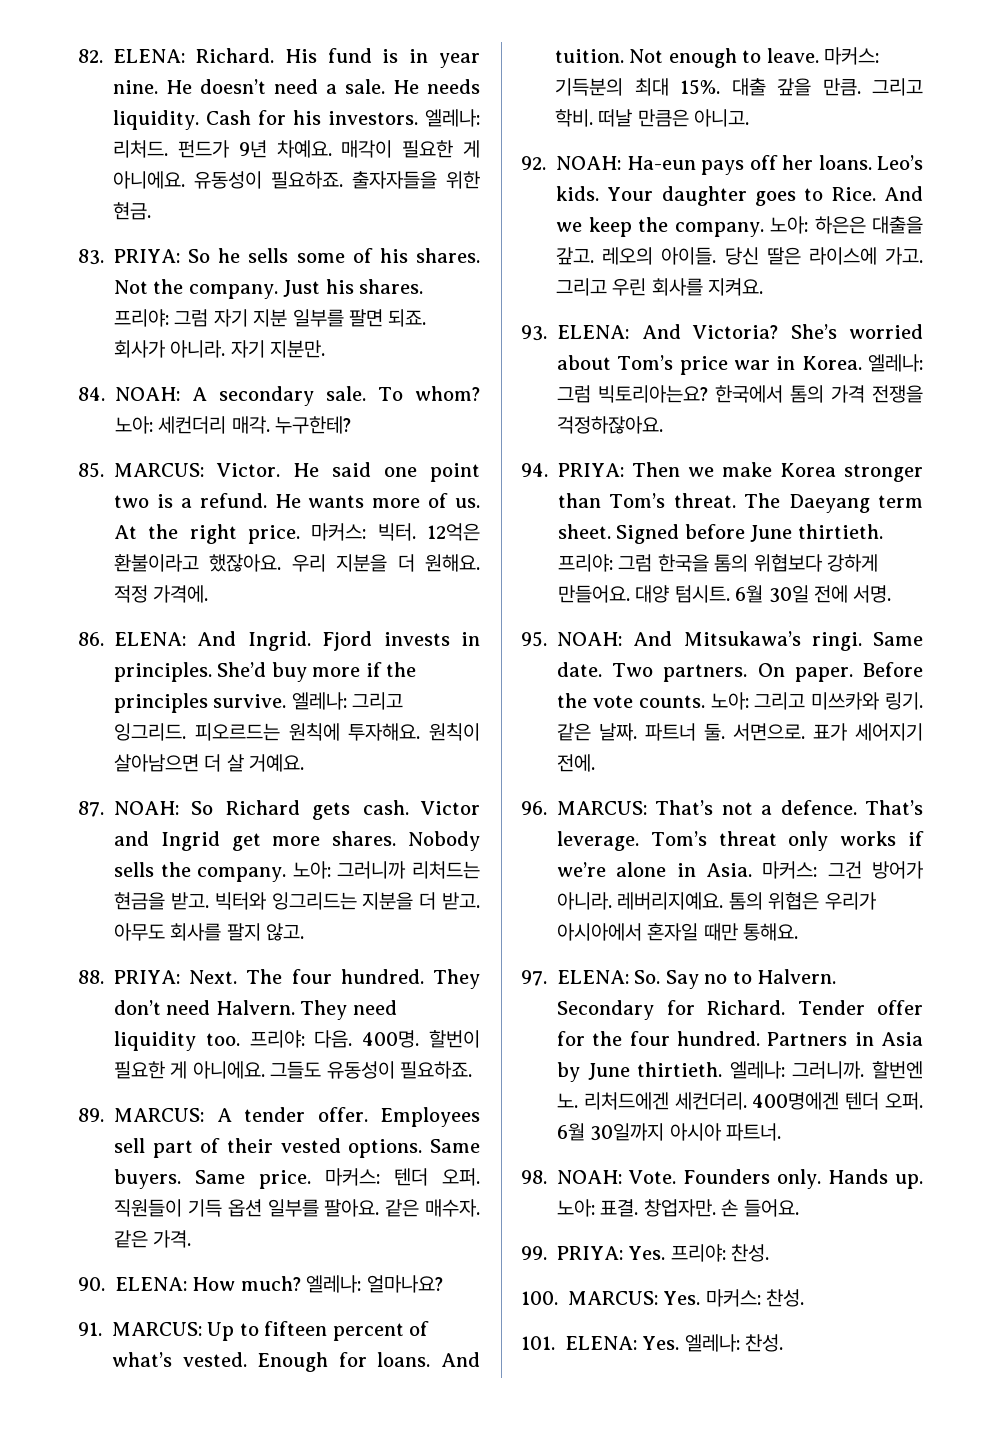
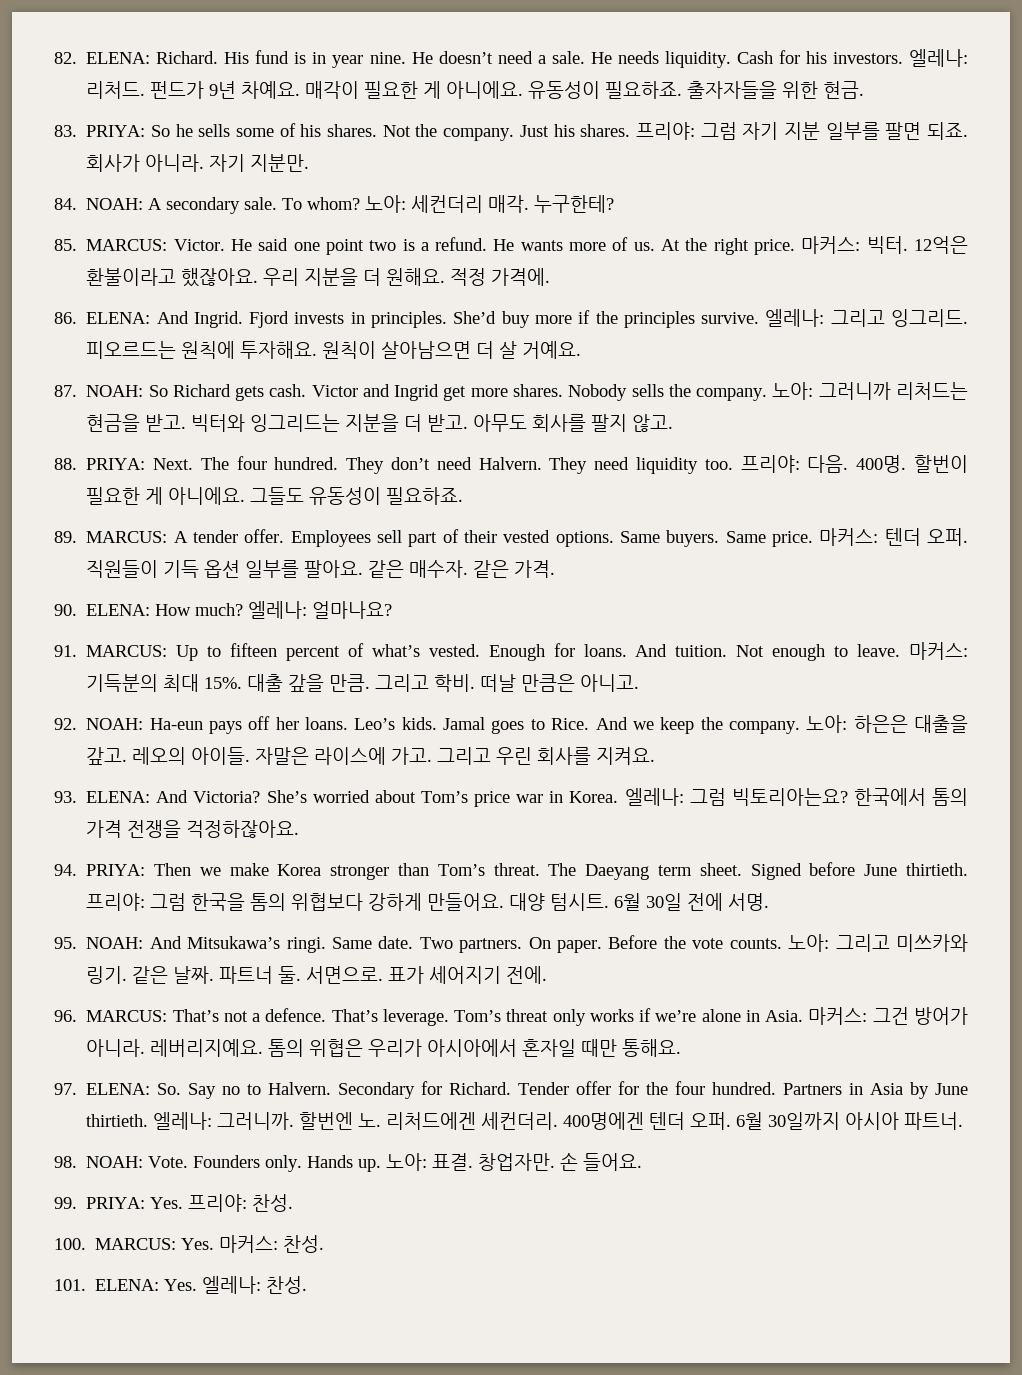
- Your daughter goes to Rice.
+ Jamal goes to Rice.
- 당신 딸은 라이스에 가고.
+ 자말은 라이스에 가고.

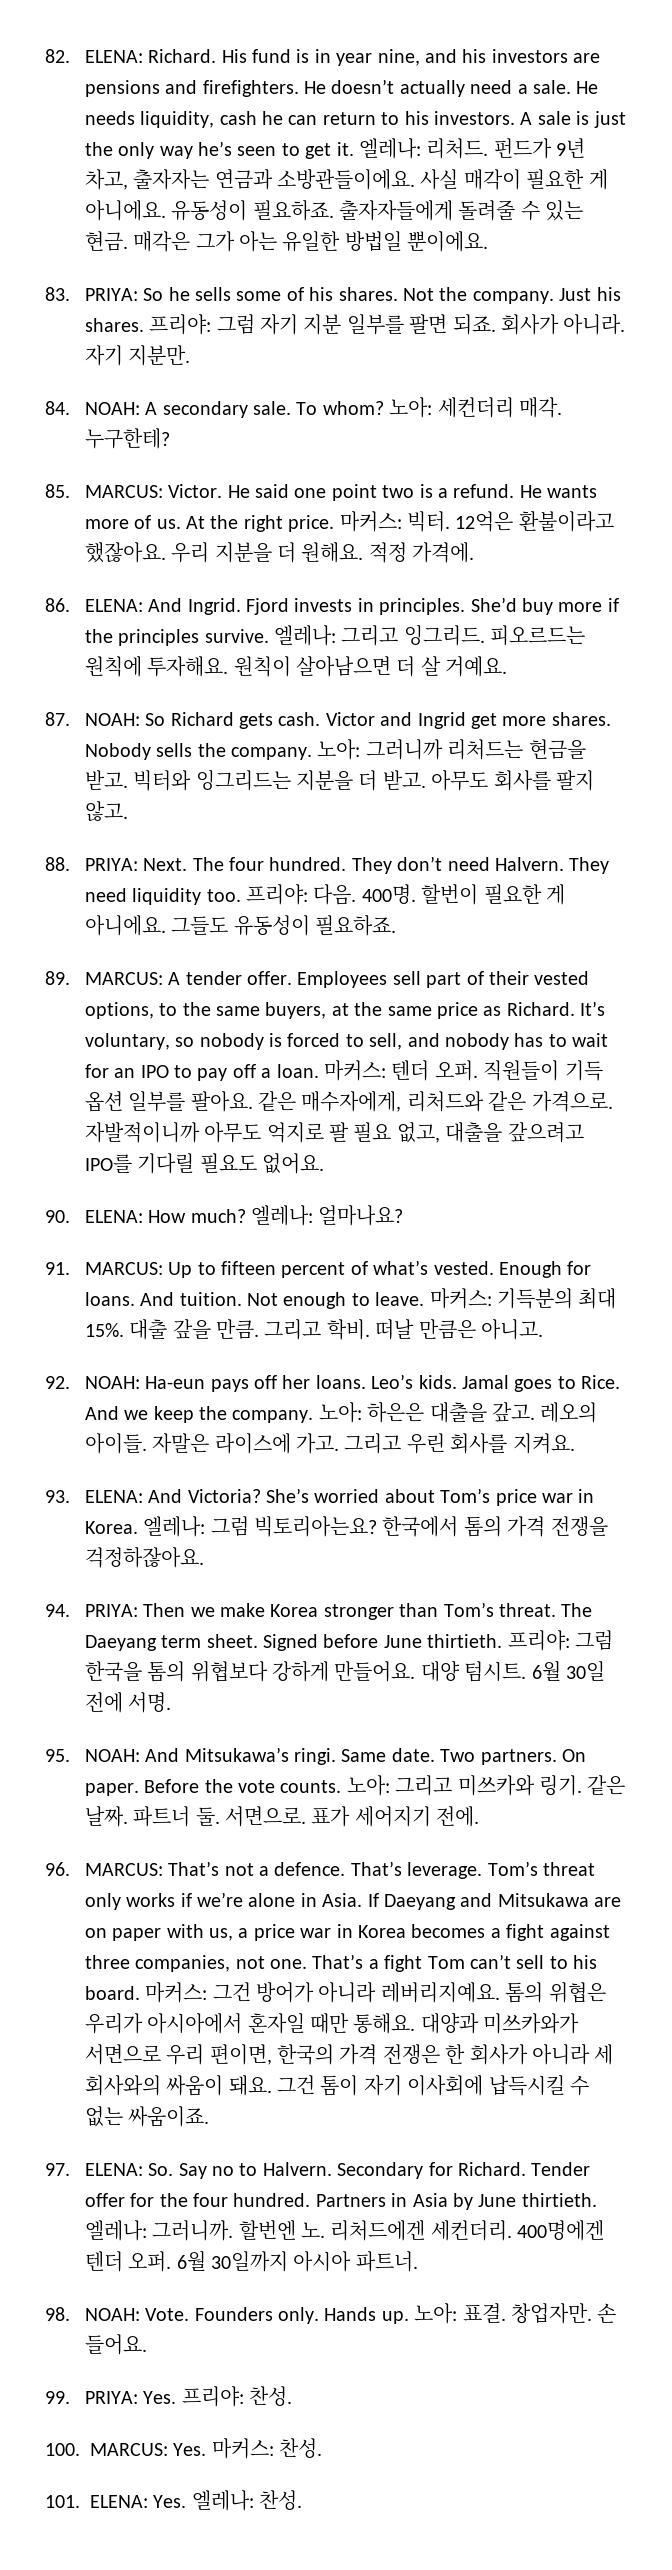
- His fund is in year nine.
+ His fund is in year nine, and his investors are pensions and firefighters.
- He doesn’t need a sale.
+ He doesn’t actually need a sale.
- He needs liquidity. Cash for his investors. 엘레나: 리처드. 펀드가 9년 차예요. 매각이 필요한 게 아니에요.
+ He needs liquidity, cash he can return to his investors. A sale is just the only way he’s seen to get it. 엘레나: 리처드. 펀드가 9년 차고, 출자자는 연금과 소방관들이에요. 사실 매각이 필요한 게 아니에요.
- 출자자들을 위한 현금.
+ 출자자들에게 돌려줄 수 있는 현금. 매각은 그가 아는 유일한 방법일 뿐이에요.
- Employees sell part of their vested options. Same buyers. Same price.
+ Employees sell part of their vested options, to the same buyers, at the same price as Richard. It’s voluntary, so nobody is forced to sell, and nobody has to wait for an IPO to pay off a loan.
- 같은 매수자. 같은 가격.
+ 같은 매수자에게, 리처드와 같은 가격으로. 자발적이니까 아무도 억지로 팔 필요 없고, 대출을 갚으려고 IPO를 기다릴 필요도 없어요.
+ If Daeyang and Mitsukawa are on paper with us, a price war in Korea becomes a fight against three companies, not one. That’s a fight Tom can’t sell to his board.
- 마커스: 그건 방어가 아니라. 레버리지예요.
+ 마커스: 그건 방어가 아니라 레버리지예요.
+ 대양과 미쓰카와가 서면으로 우리 편이면, 한국의 가격 전쟁은 한 회사가 아니라 세 회사와의 싸움이 돼요. 그건 톰이 자기 이사회에 납득시킬 수 없는 싸움이죠.

